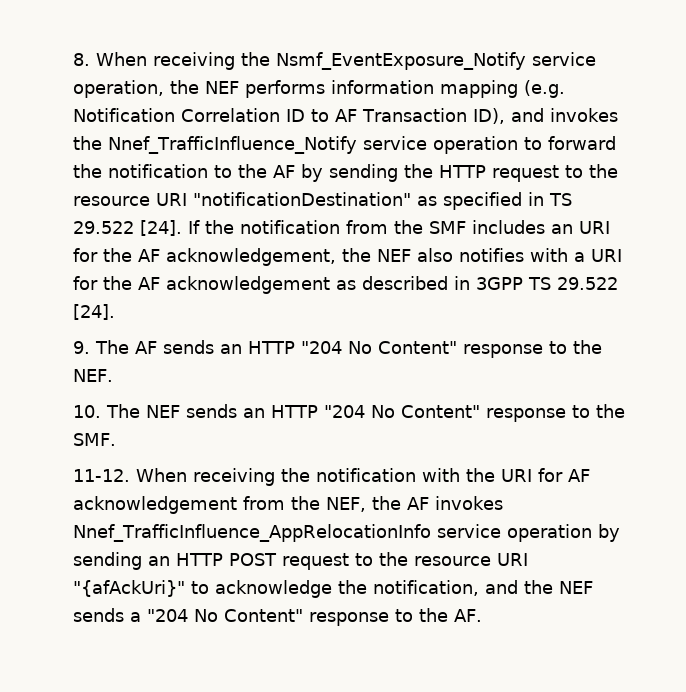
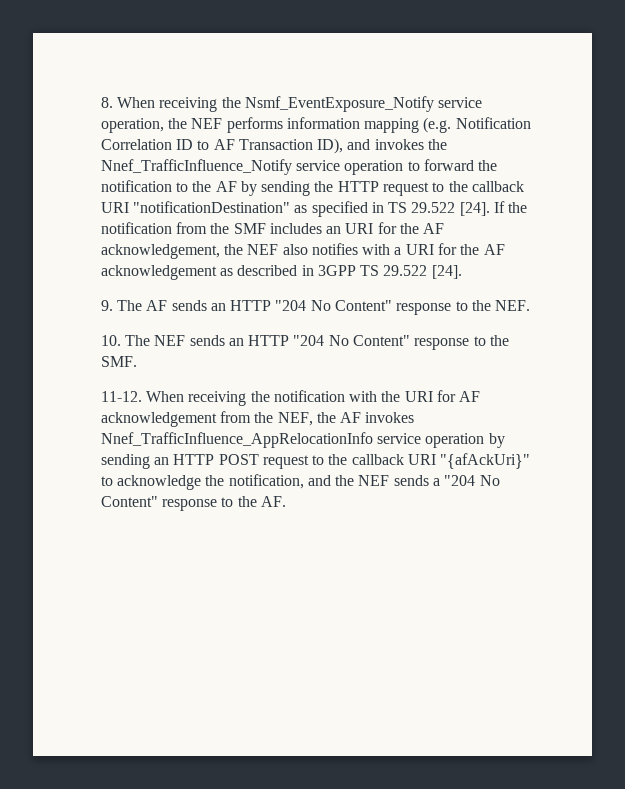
- 8. When receiving the Nsmf_EventExposure_Notify service operation, the NEF performs information mapping (e.g. Notification Correlation ID to AF Transaction ID), and invokes the Nnef_TrafficInfluence_Notify service operation to forward the notification to the AF by sending the HTTP request to the resource URI "notificationDestination" as specified in TS 29.522 [24].
+ 8. When receiving the Nsmf_EventExposure_Notify service operation, the NEF performs information mapping (e.g. Notification Correlation ID to AF Transaction ID), and invokes the Nnef_TrafficInfluence_Notify service operation to forward the notification to the AF by sending the HTTP request to the callback URI "notificationDestination" as specified in TS 29.522 [24].
- When receiving the notification with the URI for AF acknowledgement from the NEF, the AF invokes Nnef_TrafficInfluence_AppRelocationInfo service operation by sending an HTTP POST request to the resource URI "{afAckUri}" to acknowledge the notification, and the NEF sends a "204 No Content" response to the AF.
+ When receiving the notification with the URI for AF acknowledgement from the NEF, the AF invokes Nnef_TrafficInfluence_AppRelocationInfo service operation by sending an HTTP POST request to the callback URI "{afAckUri}" to acknowledge the notification, and the NEF sends a "204 No Content" response to the AF.

